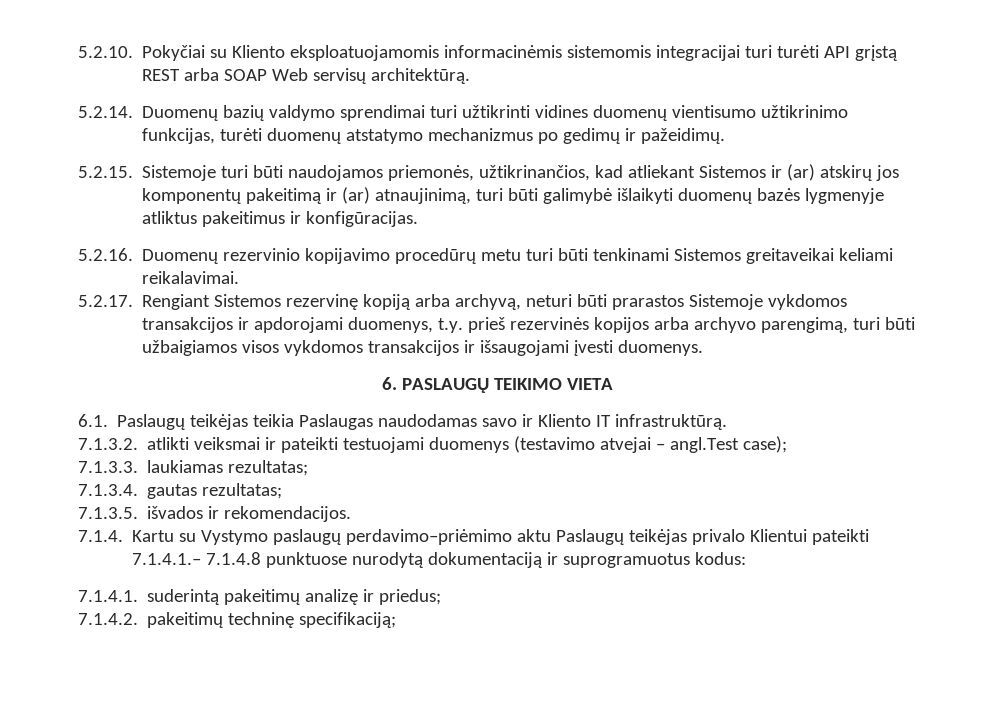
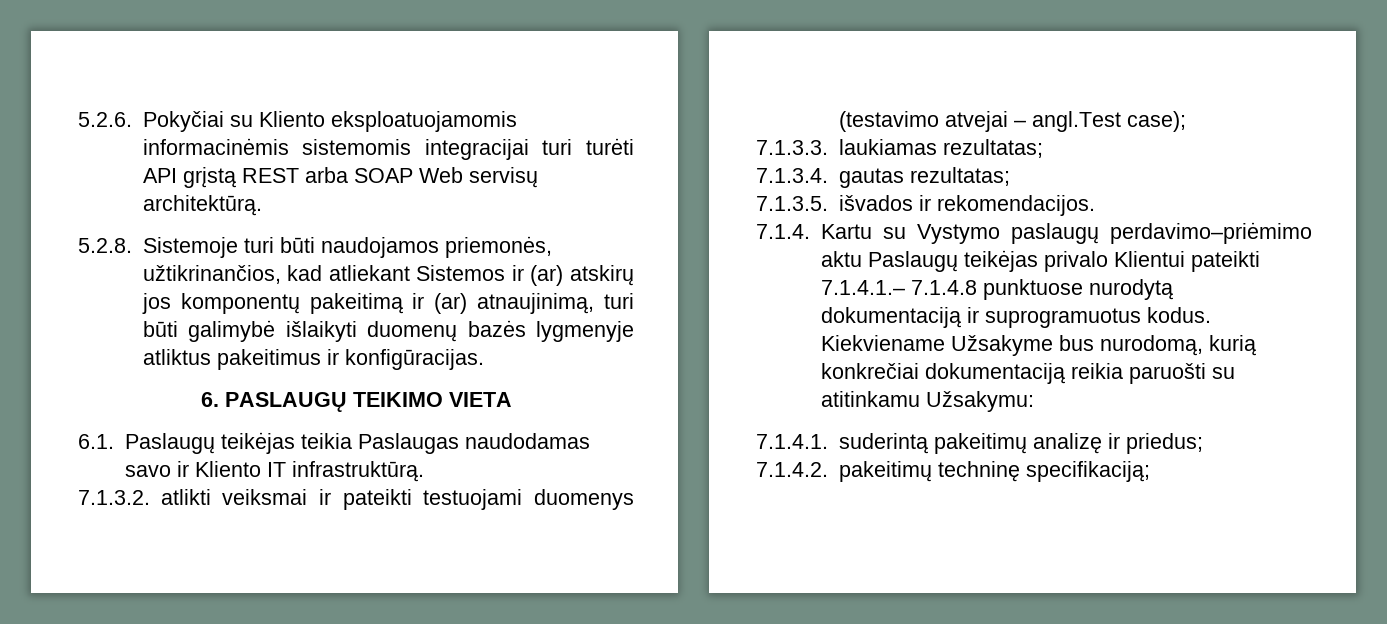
- 5.2.10. Pokyčiai su Kliento eksploatuojamomis informacinėmis sistemomis integracijai turi turėti API grįstą REST arba SOAP Web servisų architektūrą.
+ 5.2.6. Pokyčiai su Kliento eksploatuojamomis informacinėmis sistemomis integracijai turi turėti API grįstą REST arba SOAP Web servisų architektūrą.
- 5.2.14. Duomenų bazių valdymo sprendimai turi užtikrinti vidines duomenų vientisumo užtikrinimo funkcijas, turėti duomenų atstatymo mechanizmus po gedimų ir pažeidimų.
- 5.2.15. Sistemoje turi būti naudojamos priemonės, užtikrinančios, kad atliekant Sistemos ir (ar) atskirų jos komponentų pakeitimą ir (ar) atnaujinimą, turi būti galimybė išlaikyti duomenų bazės lygmenyje atliktus pakeitimus ir konfigūracijas.
+ 5.2.8. Sistemoje turi būti naudojamos priemonės, užtikrinančios, kad atliekant Sistemos ir (ar) atskirų jos komponentų pakeitimą ir (ar) atnaujinimą, turi būti galimybė išlaikyti duomenų bazės lygmenyje atliktus pakeitimus ir konfigūracijas.
- 5.2.16. Duomenų rezervinio kopijavimo procedūrų metu turi būti tenkinami Sistemos greitaveikai keliami reikalavimai.
- 5.2.17. Rengiant Sistemos rezervinę kopiją arba archyvą, neturi būti prarastos Sistemoje vykdomos transakcijos ir apdorojami duomenys, t.y. prieš rezervinės kopijos arba archyvo parengimą, turi būti užbaigiamos visos vykdomos transakcijos ir išsaugojami įvesti duomenys.
- 7.1.4. Kartu su Vystymo paslaugų perdavimo–priėmimo aktu Paslaugų teikėjas privalo Klientui pateikti 7.1.4.1.– 7.1.4.8 punktuose nurodytą dokumentaciją ir suprogramuotus kodus:
+ 7.1.4. Kartu su Vystymo paslaugų perdavimo–priėmimo aktu Paslaugų teikėjas privalo Klientui pateikti 7.1.4.1.– 7.1.4.8 punktuose nurodytą dokumentaciją ir suprogramuotus kodus. Kiekviename Užsakyme bus nurodomą, kurią konkrečiai dokumentaciją reikia paruošti su atitinkamu Užsakymu:

